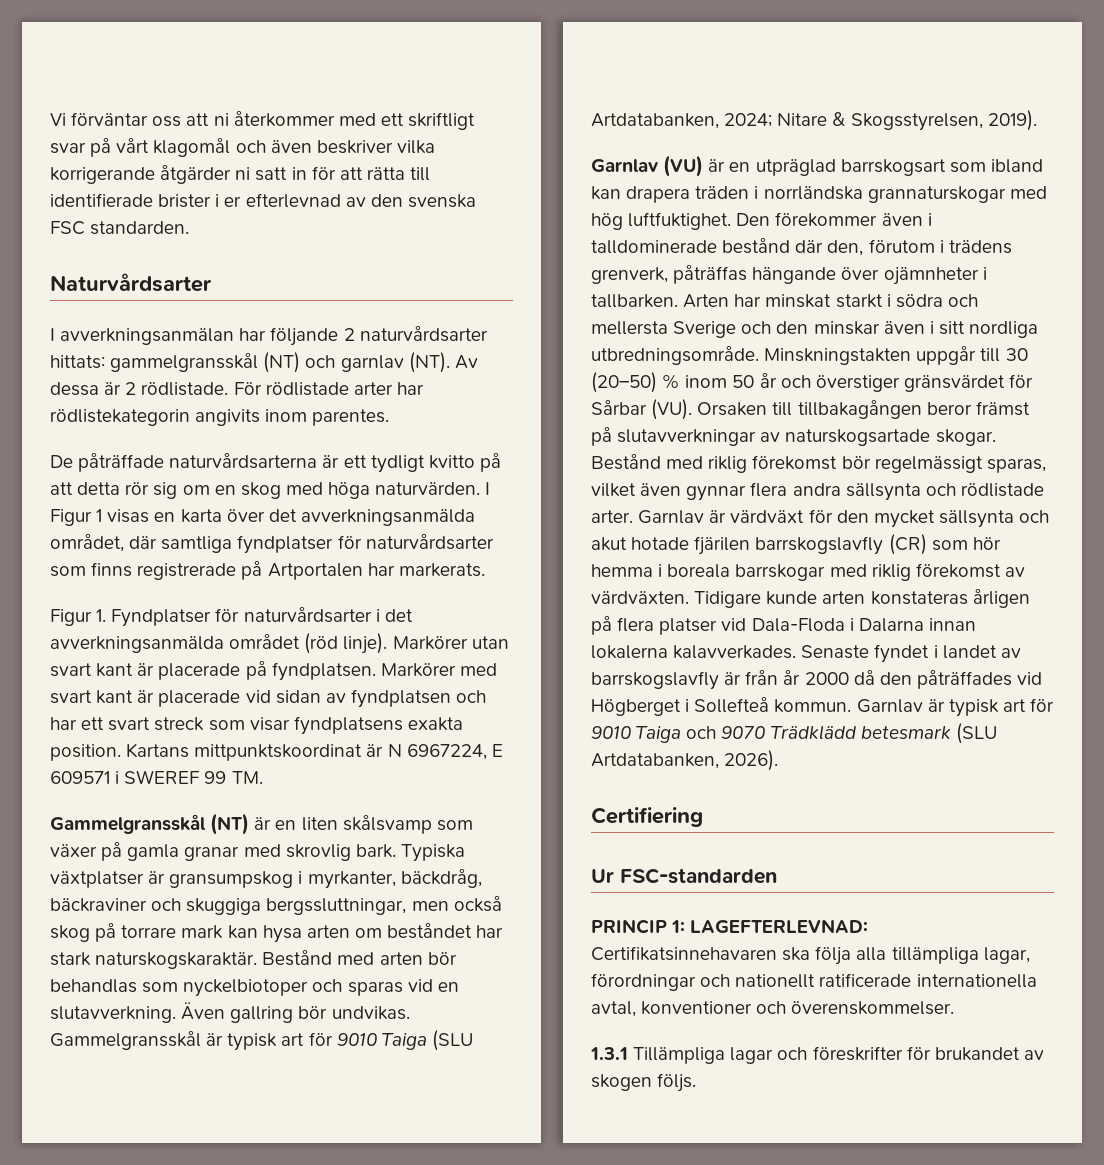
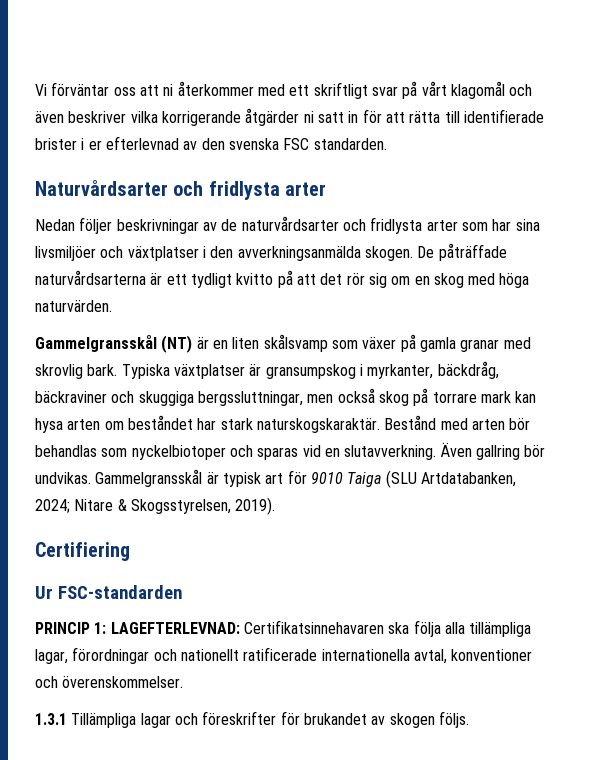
- Naturvårdsarter
- I avverkningsanmälan har följande 2 naturvårdsarter hittats: gammelgransskål (NT) och garnlav (NT). Av dessa är 2 rödlistade. För rödlistade arter har rödlistekategorin angivits inom parentes.
- De påträffade naturvårdsarterna är ett tydligt kvitto på att detta rör sig om en skog med höga naturvärden. I Figur 1 visas en karta över det avverkningsanmälda området, där samtliga fyndplatser för naturvårdsarter som finns registrerade på Artportalen har markerats.
- Figur 1. Fyndplatser för naturvårdsarter i det avverkningsanmälda området (röd linje). Markörer utan svart kant är placerade på fyndplatsen. Markörer med svart kant är placerade vid sidan av fyndplatsen och har ett svart streck som visar fyndplatsens exakta position. Kartans mittpunktskoordinat är N 6967224, E 609571 i SWEREF 99 TM.
+ Naturvårdsarter och fridlysta arter
+ Nedan följer beskrivningar av de naturvårdsarter och fridlysta arter som har sina livsmiljöer och växtplatser i den avverkningsanmälda skogen. De påträffade naturvårdsarterna är ett tydligt kvitto på att det rör sig om en skog med höga naturvärden.
- Garnlav (VU) är en utpräglad barrskogsart som ibland kan drapera träden i norrländska grannaturskogar med hög luftfuktighet. Den förekommer även i talldominerade bestånd där den, förutom i trädens grenverk, påträffas hängande över ojämnheter i tallbarken. Arten har minskat starkt i södra och mellersta Sverige och den minskar även i sitt nordliga utbredningsområde. Minskningstakten uppgår till 30 (20–50) % inom 50 år och överstiger gränsvärdet för Sårbar (VU). Orsaken till tillbakagången beror främst på slutavverkningar av naturskogsartade skogar. Bestånd med riklig förekomst bör regelmässigt sparas, vilket även gynnar flera andra sällsynta och rödlistade arter. Garnlav är värdväxt för den mycket sällsynta och akut hotade fjärilen barrskogslavfly (CR) som hör hemma i boreala barrskogar med riklig förekomst av värdväxten. Tidigare kunde arten konstateras årligen på flera platser vid Dala-Floda i Dalarna innan lokalerna kalavverkades. Senaste fyndet i landet av barrskogslavfly är från år 2000 då den påträffades vid Högberget i Sollefteå kommun. Garnlav är typisk art för 9010 Taiga och 9070 Trädklädd betesmark (SLU Artdatabanken, 2026).

